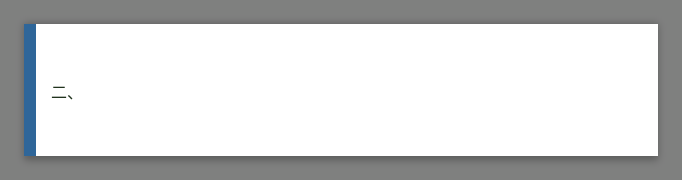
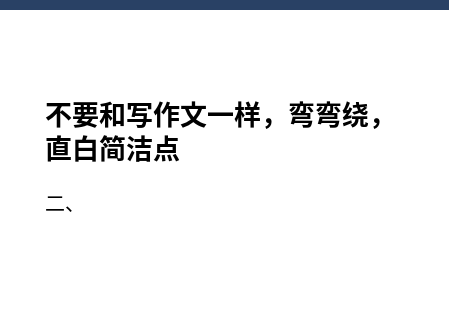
+ 不要和写作文一样，弯弯绕，直白简洁点

